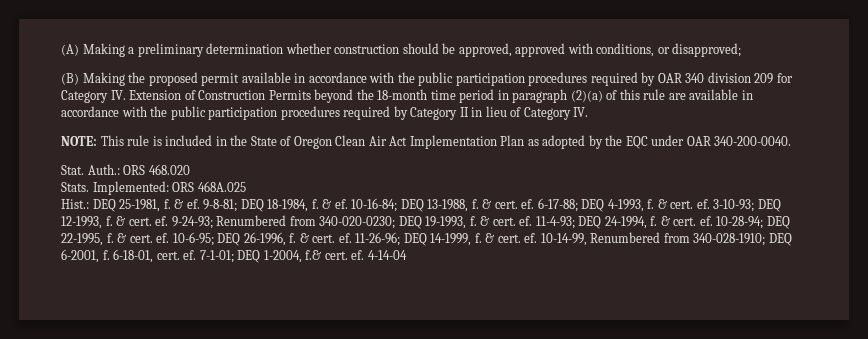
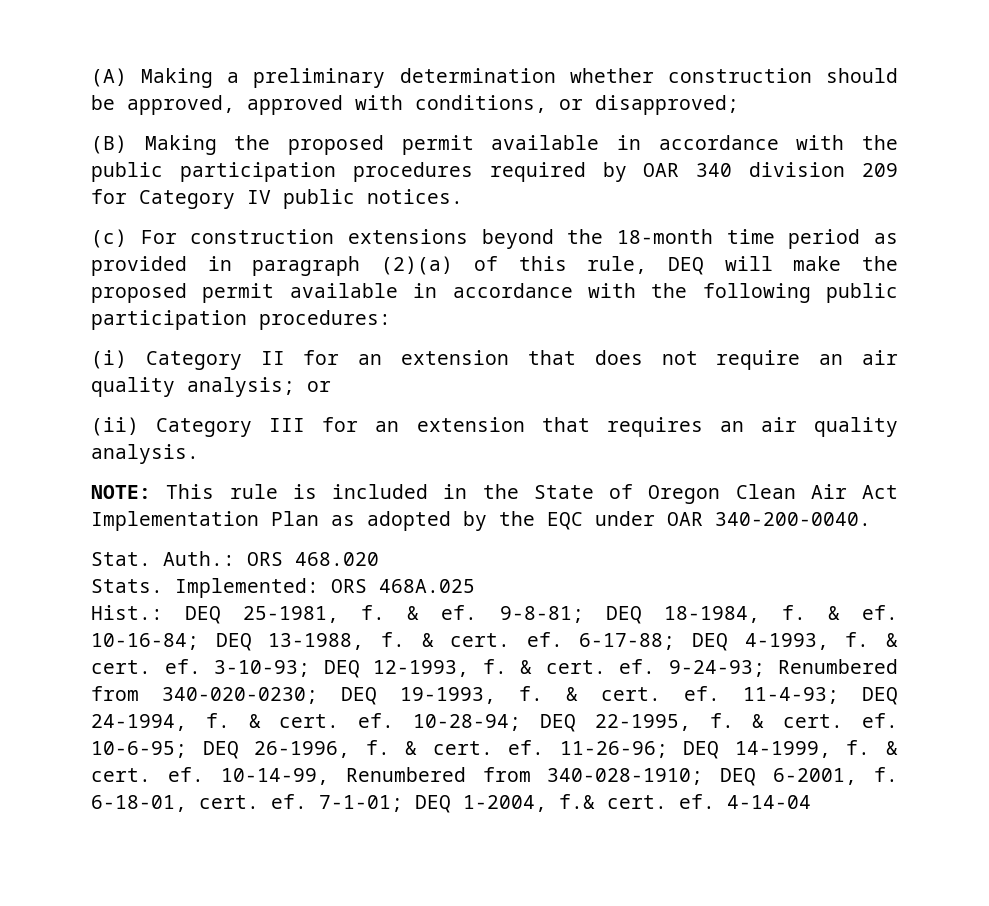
- (B) Making the proposed permit available in accordance with the public participation procedures required by OAR 340 division 209 for Category IV. Extension of Construction Permits beyond the 18-month time period in paragraph (2)(a) of this rule are available in accordance with the public participation procedures required by Category II in lieu of Category IV.
+ (B) Making the proposed permit available in accordance with the public participation procedures required by OAR 340 division 209 for Category IV public notices.
+ (c) For construction extensions beyond the 18-month time period as provided in paragraph (2)(a) of this rule, DEQ will make the proposed permit available in accordance with the following public participation procedures:
+ (i) Category II for an extension that does not require an air quality analysis; or
+ (ii) Category III for an extension that requires an air quality analysis.

